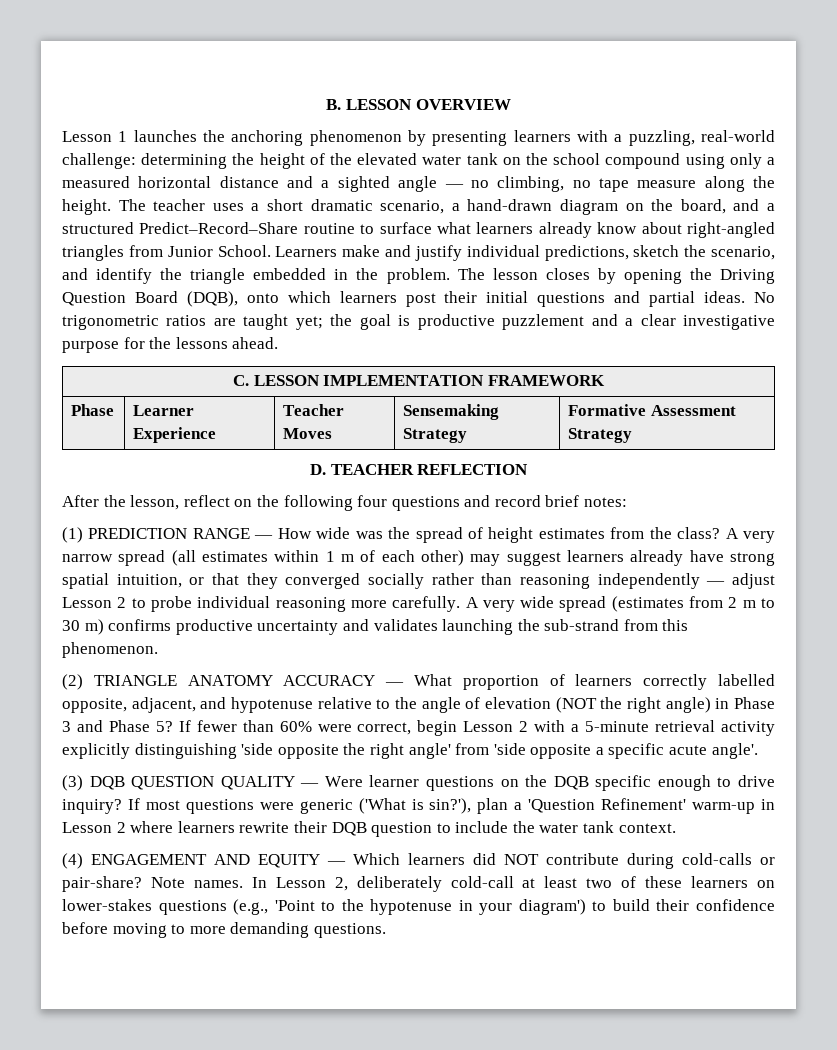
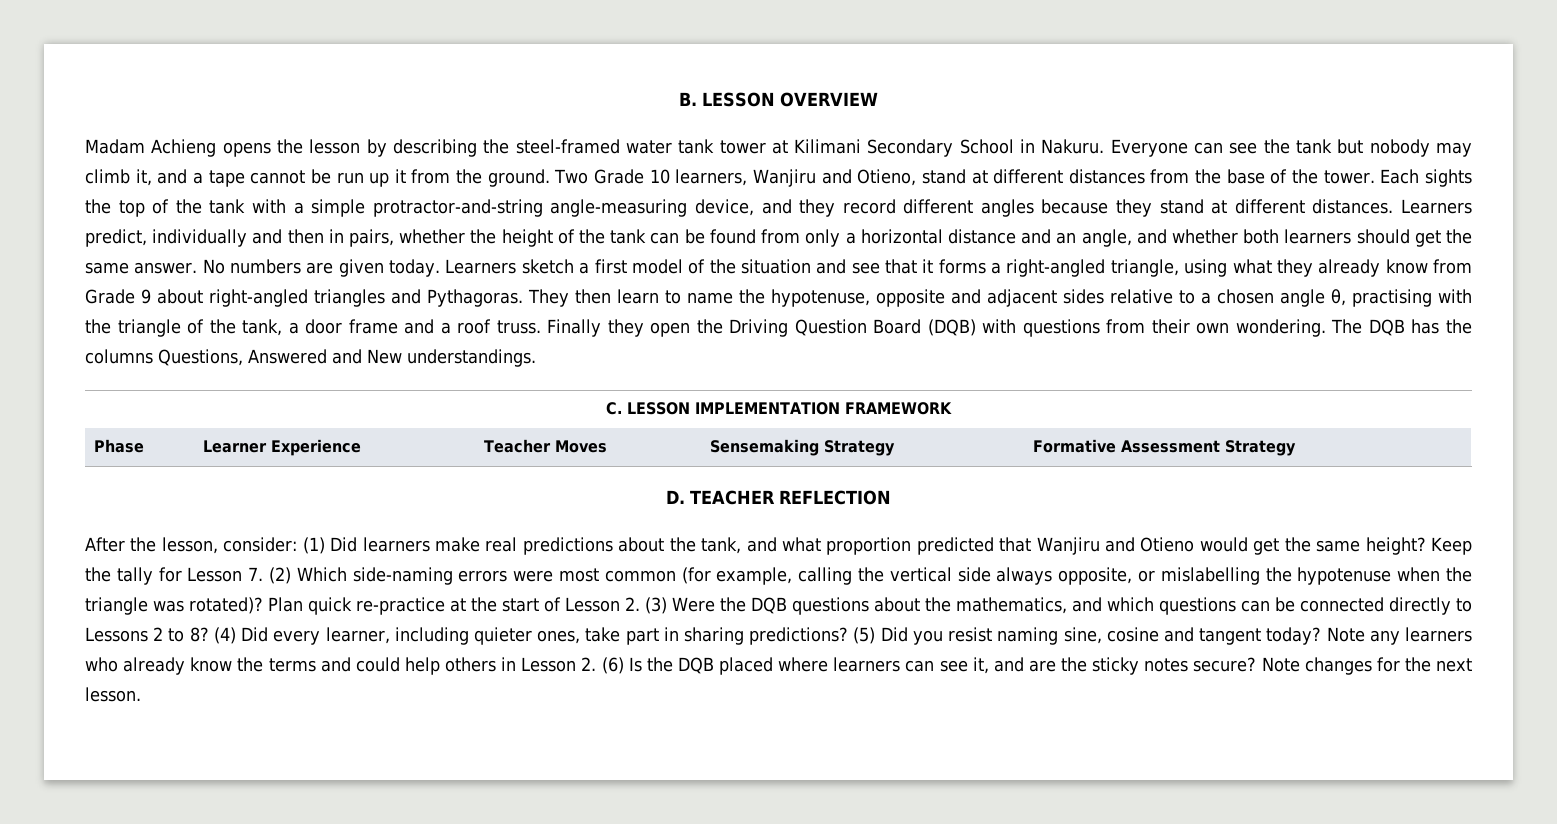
- Lesson 1 launches the anchoring phenomenon by presenting learners with a puzzling, real-world challenge: determining the height of the elevated water tank on the school compound using only a measured horizontal distance and a sighted angle — no climbing, no tape measure along the height. The teacher uses a short dramatic scenario, a hand-drawn diagram on the board, and a structured Predict–Record–Share routine to surface what learners already know about right-angled triangles from Junior School. Learners make and justify individual predictions, sketch the scenario, and identify the triangle embedded in the problem. The lesson closes by opening the Driving Question Board (DQB), onto which learners post their initial questions and partial ideas. No trigonometric ratios are taught yet; the goal is productive puzzlement and a clear investigative purpose for the lessons ahead.
+ Madam Achieng opens the lesson by describing the steel-framed water tank tower at Kilimani Secondary School in Nakuru. Everyone can see the tank but nobody may climb it, and a tape cannot be run up it from the ground. Two Grade 10 learners, Wanjiru and Otieno, stand at different distances from the base of the tower. Each sights the top of the tank with a simple protractor-and-string angle-measuring device, and they record different angles because they stand at different distances. Learners predict, individually and then in pairs, whether the height of the tank can be found from only a horizontal distance and an angle, and whether both learners should get the same answer. No numbers are given today. Learners sketch a first model of the situation and see that it forms a right-angled triangle, using what they already know from Grade 9 about right-angled triangles and Pythagoras. They then learn to name the hypotenuse, opposite and adjacent sides relative to a chosen angle θ, practising with the triangle of the tank, a door frame and a roof truss. Finally they open the Driving Question Board (DQB) with questions from their own wondering. The DQB has the columns Questions, Answered and New understandings.
- After the lesson, reflect on the following four questions and record brief notes:
- (1) PREDICTION RANGE — How wide was the spread of height estimates from the class? A very narrow spread (all estimates within 1 m of each other) may suggest learners already have strong spatial intuition, or that they converged socially rather than reasoning independently — adjust Lesson 2 to probe individual reasoning more carefully. A very wide spread (estimates from 2 m to 30 m) confirms productive uncertainty and validates launching the sub-strand from this phenomenon.
- (2) TRIANGLE ANATOMY ACCURACY — What proportion of learners correctly labelled opposite, adjacent, and hypotenuse relative to the angle of elevation (NOT the right angle) in Phase 3 and Phase 5? If fewer than 60% were correct, begin Lesson 2 with a 5-minute retrieval activity explicitly distinguishing 'side opposite the right angle' from 'side opposite a specific acute angle'.
- (3) DQB QUESTION QUALITY — Were learner questions on the DQB specific enough to drive inquiry? If most questions were generic ('What is sin?'), plan a 'Question Refinement' warm-up in Lesson 2 where learners rewrite their DQB question to include the water tank context.
- (4) ENGAGEMENT AND EQUITY — Which learners did NOT contribute during cold-calls or pair-share? Note names. In Lesson 2, deliberately cold-call at least two of these learners on lower-stakes questions (e.g., 'Point to the hypotenuse in your diagram') to build their confidence before moving to more demanding questions.
+ After the lesson, consider: (1) Did learners make real predictions about the tank, and what proportion predicted that Wanjiru and Otieno would get the same height? Keep the tally for Lesson 7. (2) Which side-naming errors were most common (for example, calling the vertical side always opposite, or mislabelling the hypotenuse when the triangle was rotated)? Plan quick re-practice at the start of Lesson 2. (3) Were the DQB questions about the mathematics, and which questions can be connected directly to Lessons 2 to 8? (4) Did every learner, including quieter ones, take part in sharing predictions? (5) Did you resist naming sine, cosine and tangent today? Note any learners who already know the terms and could help others in Lesson 2. (6) Is the DQB placed where learners can see it, and are the sticky notes secure? Note changes for the next lesson.

